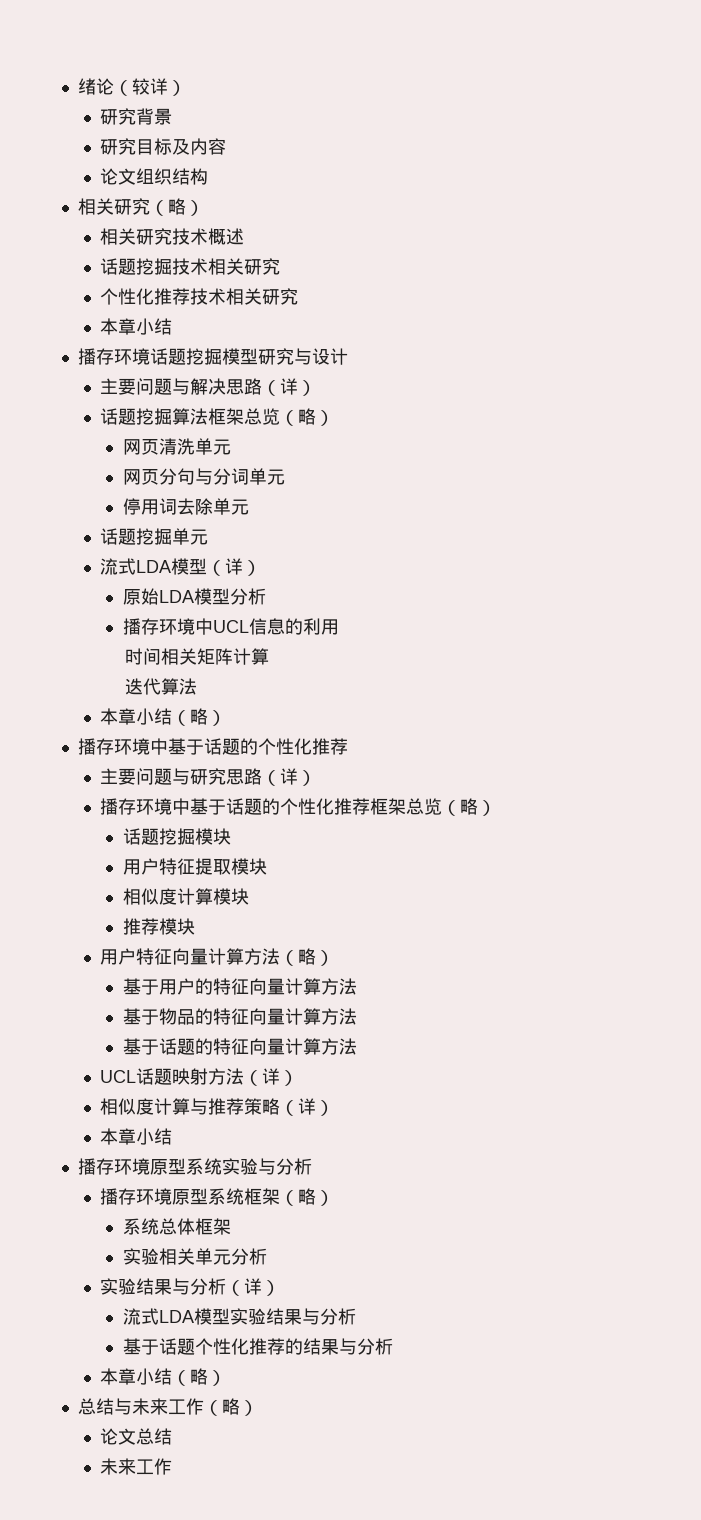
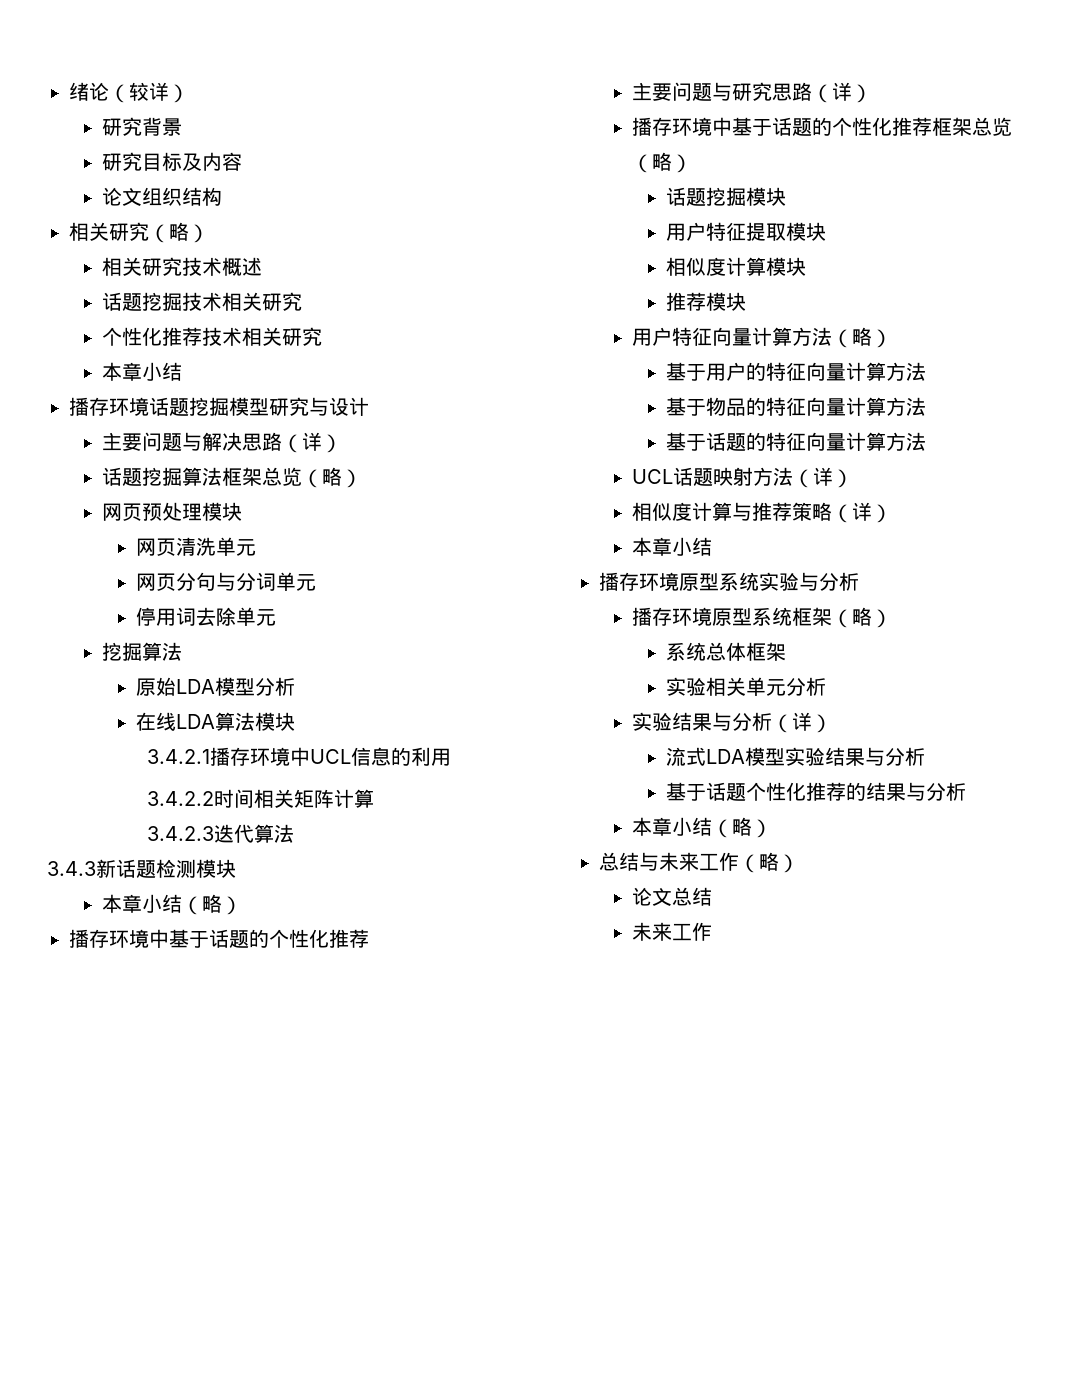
+ 网页预处理模块
  停用词去除单元
- 话题挖掘单元
- 流式LDA模型（详）
+ 挖掘算法
- 播存环境中UCL信息的利用
+ 在线LDA算法模块
+ 3.4.2.1播存环境中UCL信息的利用
- 时间相关矩阵计算
+ 3.4.2.2时间相关矩阵计算
- 迭代算法
+ 3.4.2.3迭代算法
+ 3.4.3新话题检测模块

